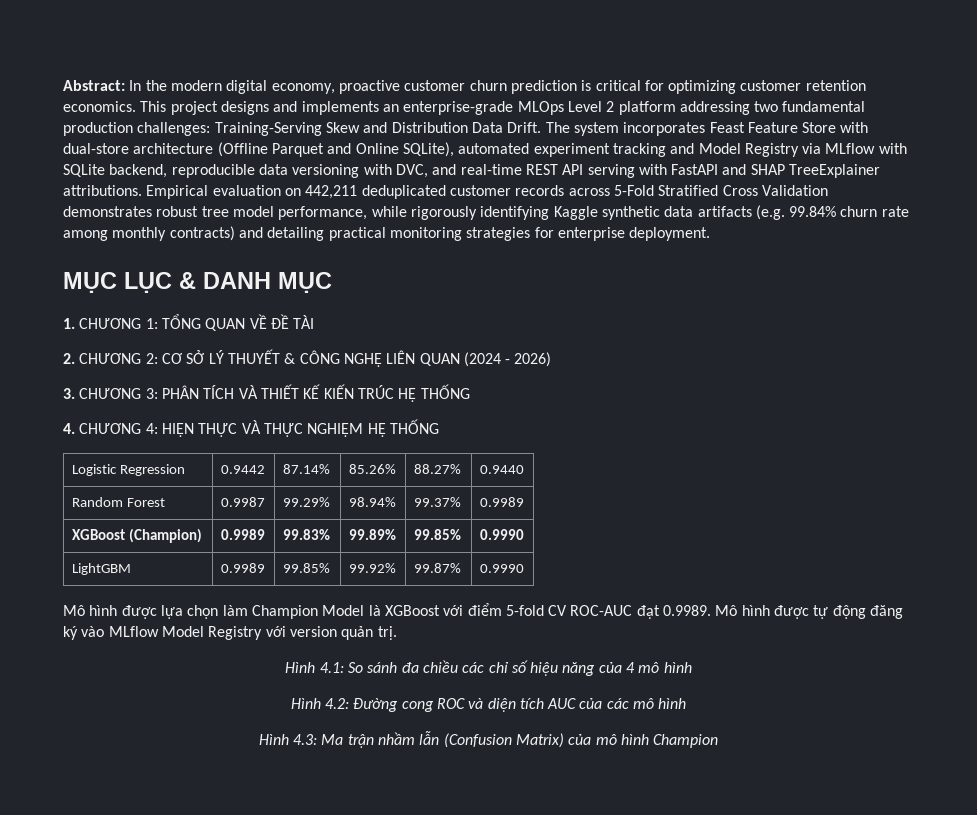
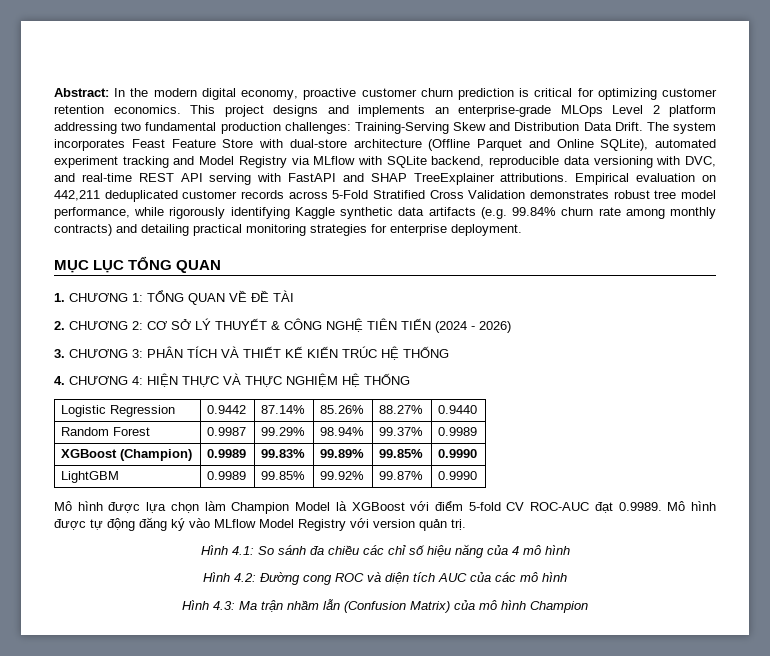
- MỤC LỤC & DANH MỤC
+ MỤC LỤC TỔNG QUAN
- 2. CHƯƠNG 2: CƠ SỞ LÝ THUYẾT & CÔNG NGHỆ LIÊN QUAN (2024 - 2026)
+ 2. CHƯƠNG 2: CƠ SỞ LÝ THUYẾT & CÔNG NGHỆ TIÊN TIẾN (2024 - 2026)

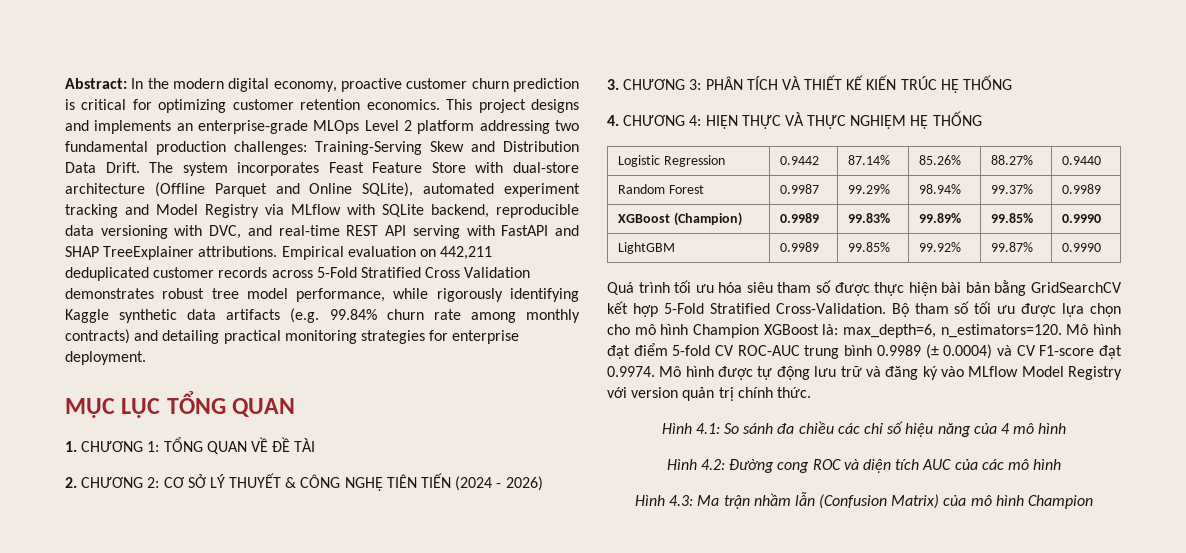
- Mô hình được lựa chọn làm Champion Model là XGBoost với điểm 5-fold CV ROC-AUC đạt 0.9989. Mô hình được tự động đăng ký vào MLflow Model Registry với version quản trị.
+ Quá trình tối ưu hóa siêu tham số được thực hiện bài bản bằng GridSearchCV kết hợp 5-Fold Stratified Cross-Validation. Bộ tham số tối ưu được lựa chọn cho mô hình Champion XGBoost là: max_depth=6, n_estimators=120. Mô hình đạt điểm 5-fold CV ROC-AUC trung bình 0.9989 (± 0.0004) và CV F1-score đạt 0.9974. Mô hình được tự động lưu trữ và đăng ký vào MLflow Model Registry với version quản trị chính thức.

